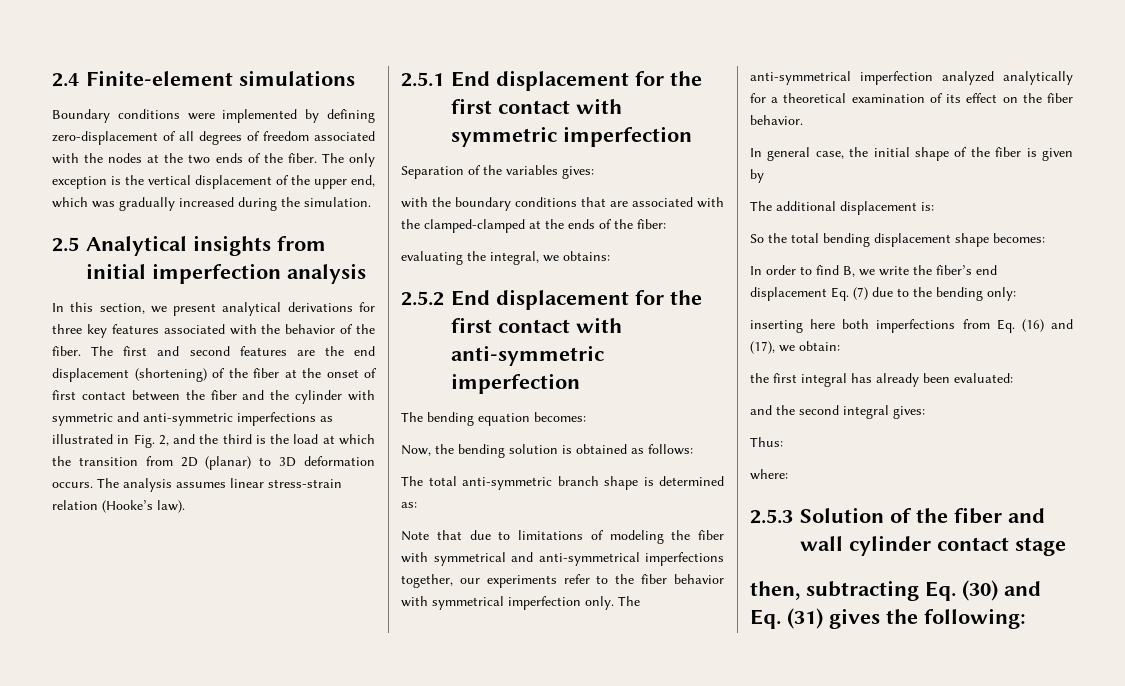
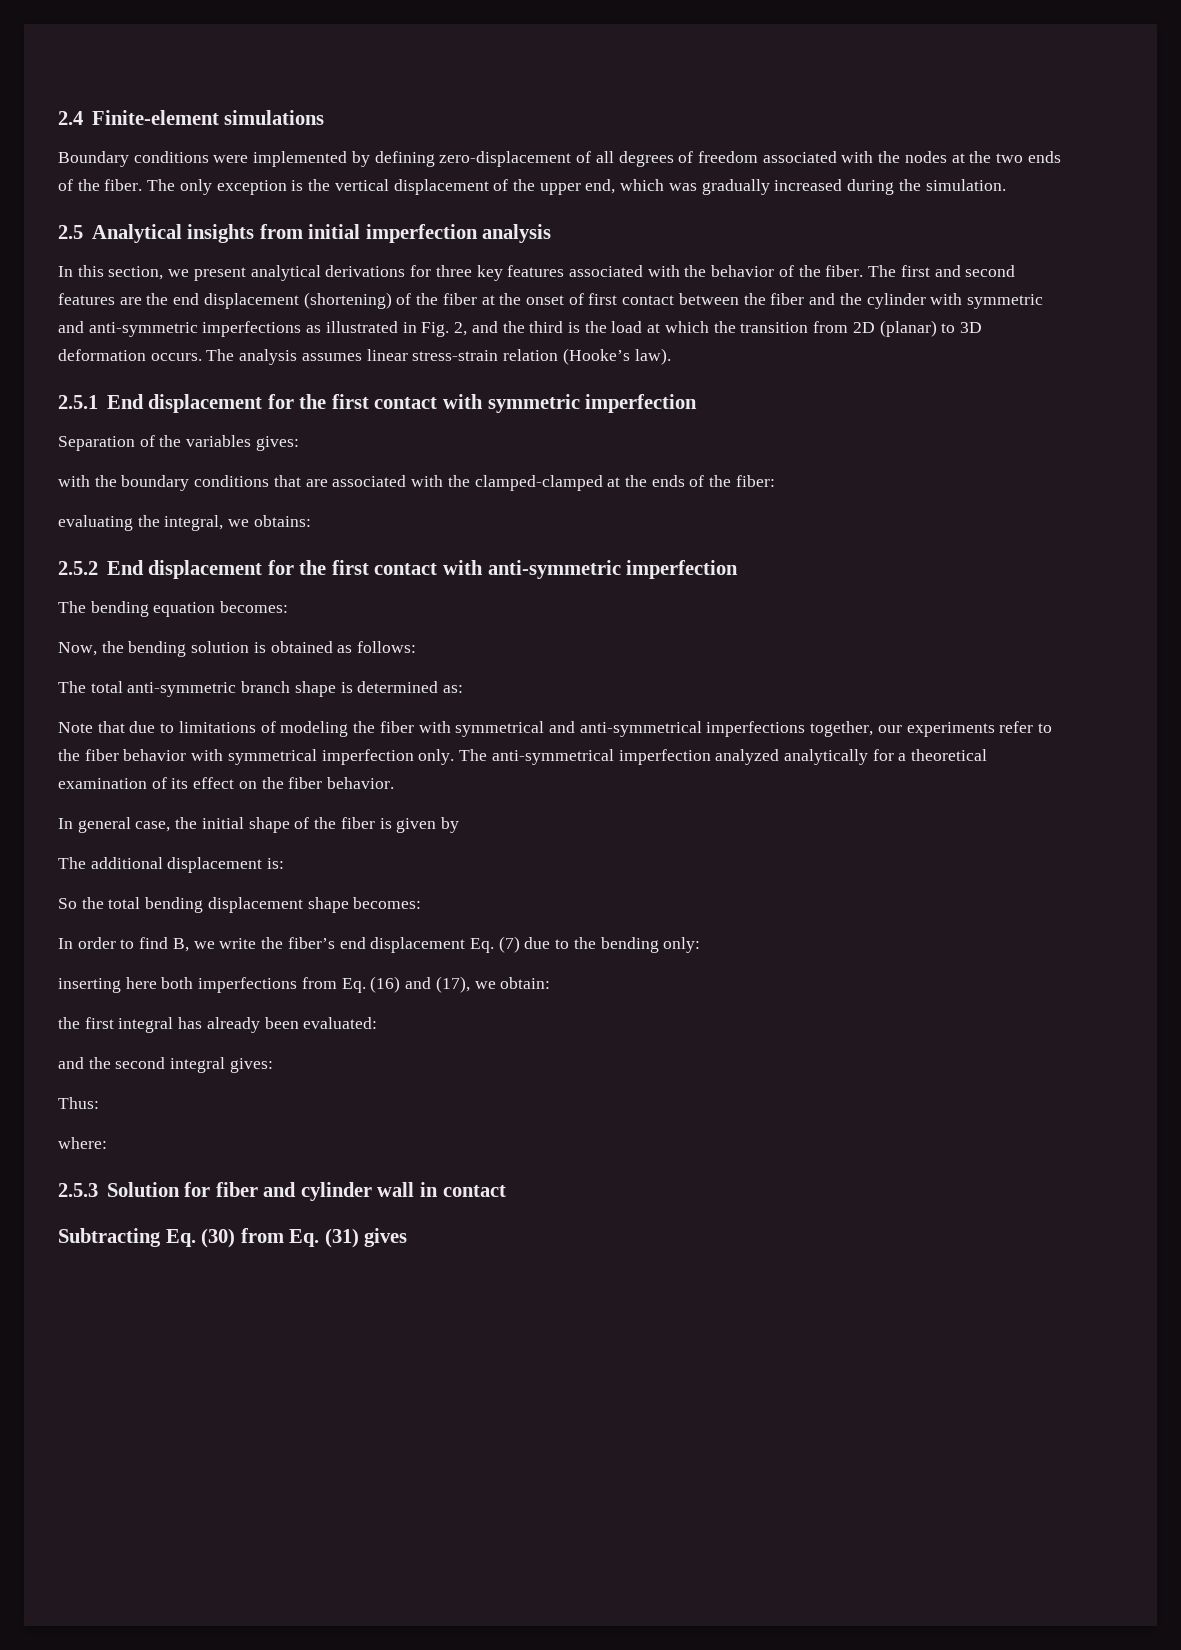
- 2.5.3 Solution of the fiber and wall cylinder contact stage
- then, subtracting Eq. (30) and Eq. (31) gives the following:
+ 2.5.3 Solution for fiber and cylinder wall in contact
+ Subtracting Eq. (30) from Eq. (31) gives

